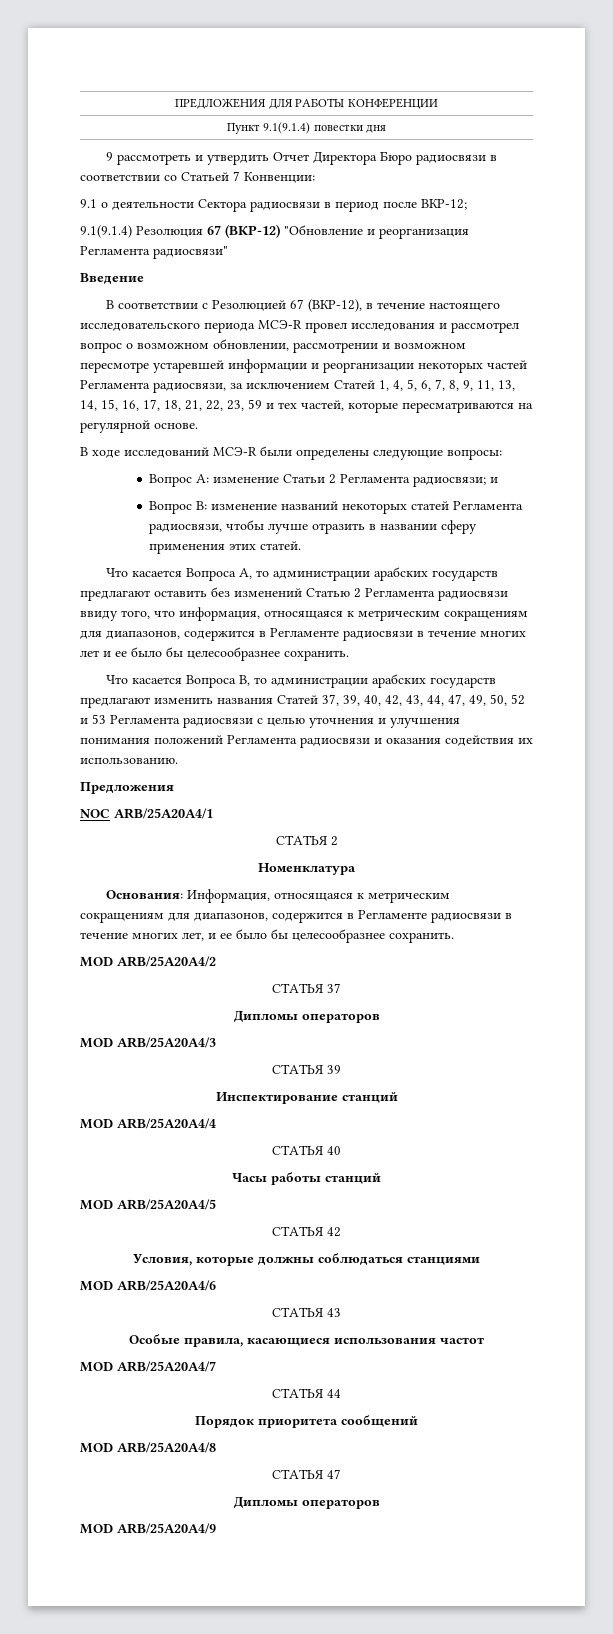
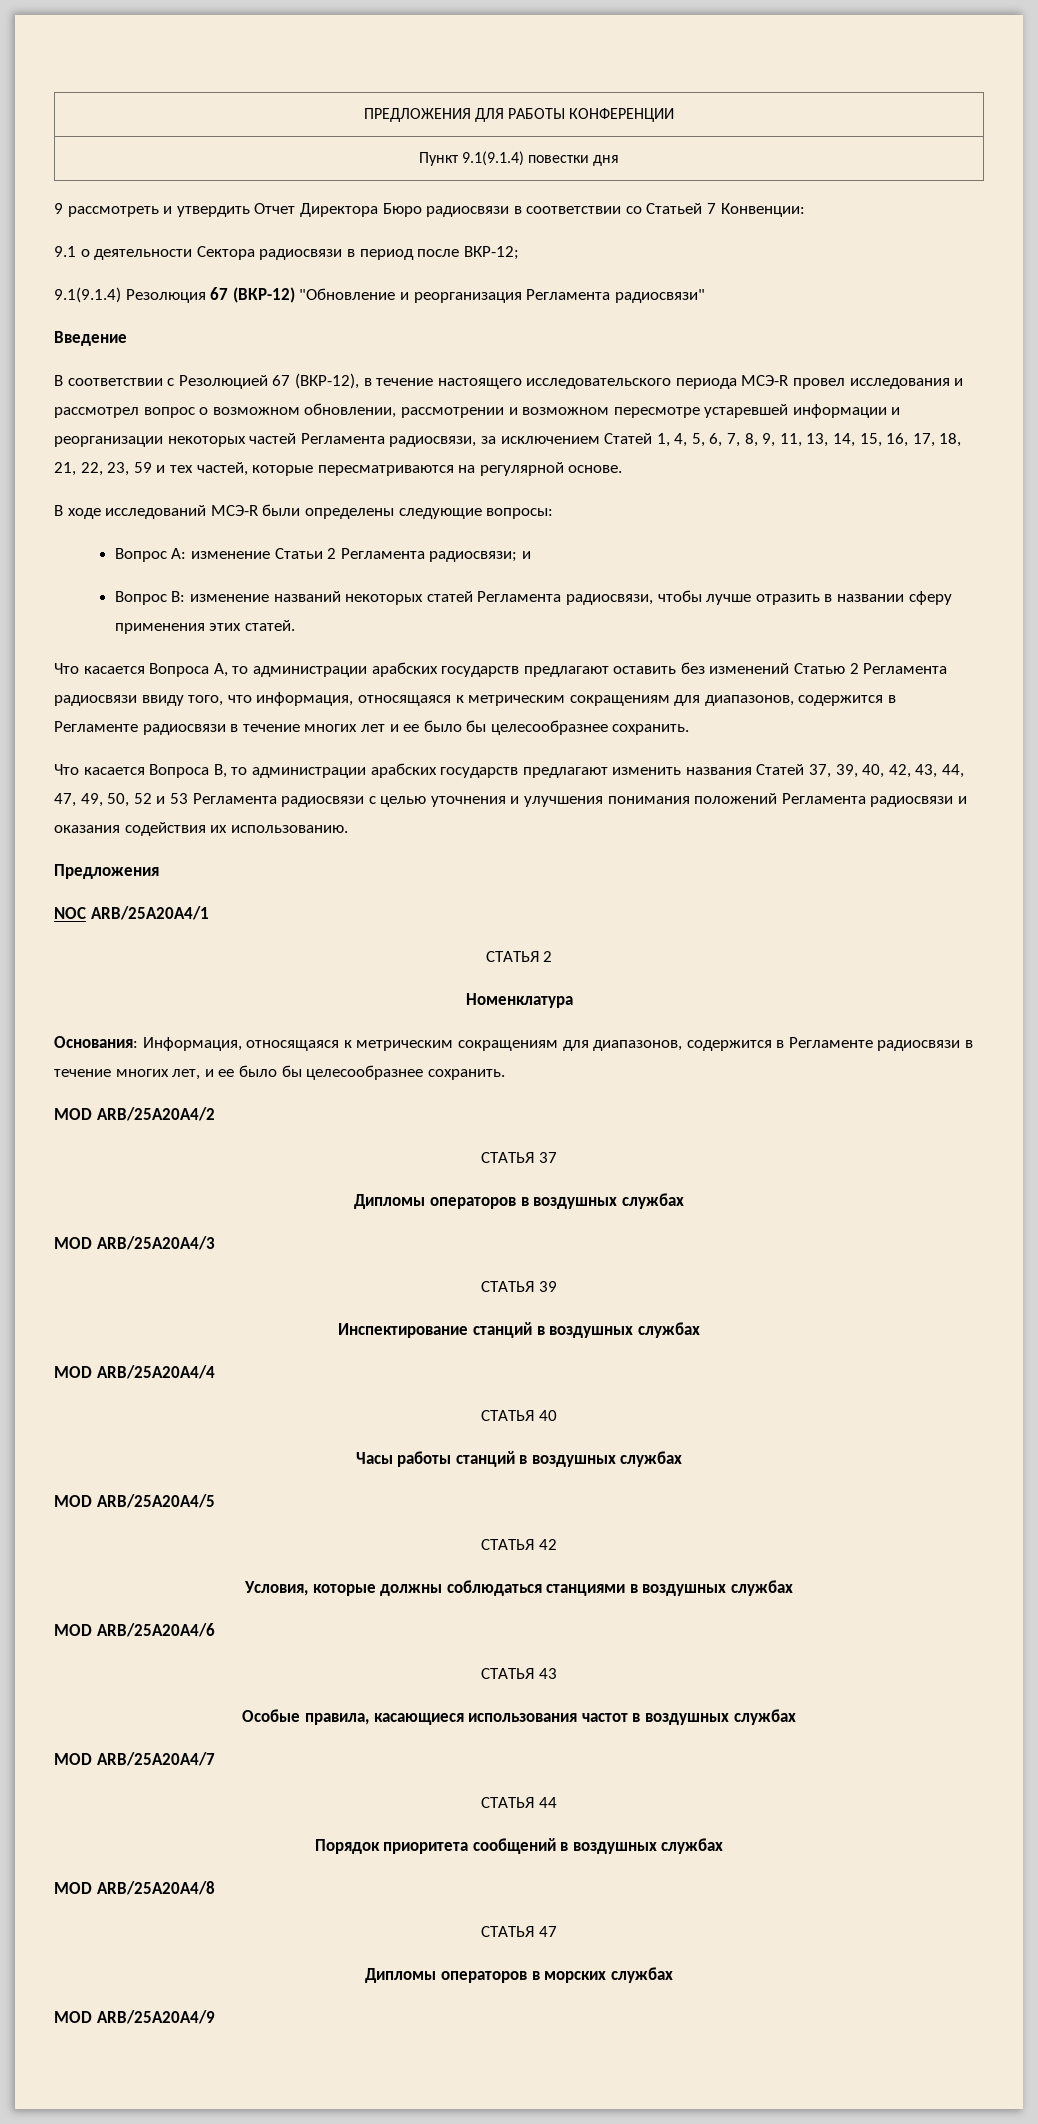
  СТАТЬЯ 37
- Дипломы операторов
+ Дипломы операторов в воздушных службах
- Инспектирование станций
+ Инспектирование станций в воздушных службах
- Часы работы станций
+ Часы работы станций в воздушных службах
- Условия, которые должны соблюдаться станциями
+ Условия, которые должны соблюдаться станциями в воздушных службах
- Особые правила, касающиеся использования частот
+ Особые правила, касающиеся использования частот в воздушных службах
- Порядок приоритета сообщений
+ Порядок приоритета сообщений в воздушных службах
  СТАТЬЯ 47
- Дипломы операторов
+ Дипломы операторов в морских службах

